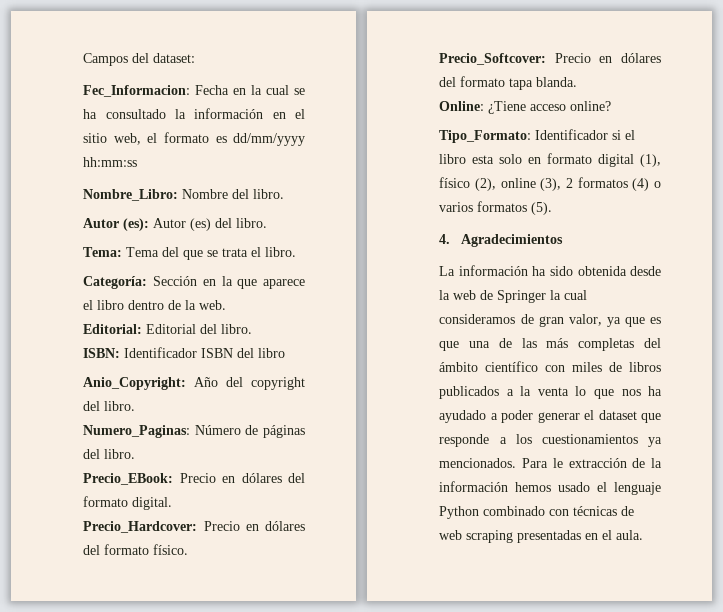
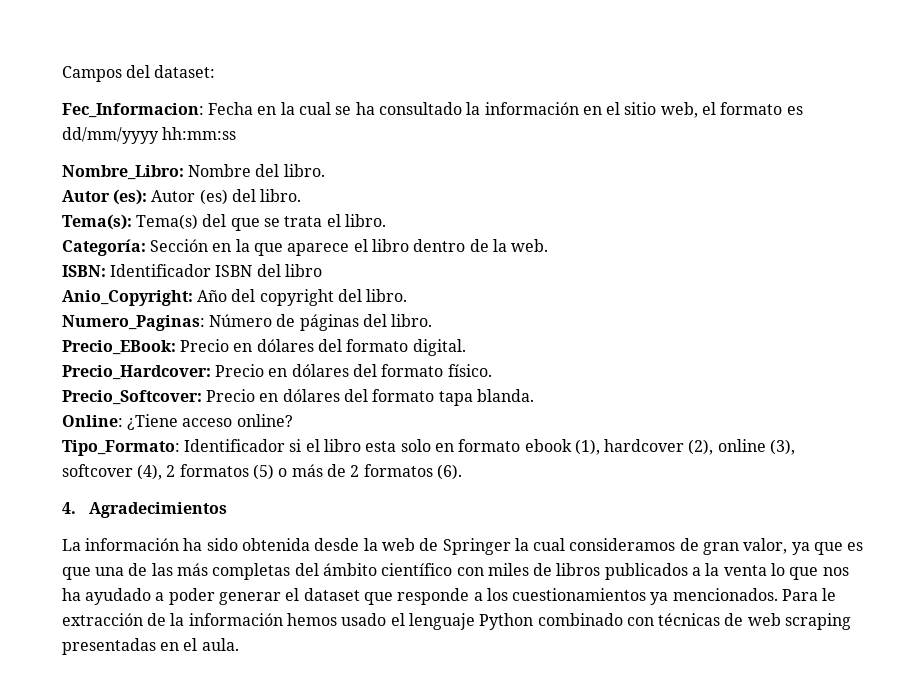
- Tema: Tema del que se trata el libro.
+ Tema(s): Tema(s) del que se trata el libro.
- Editorial: Editorial del libro.
- Tipo_Formato: Identificador si el libro esta solo en formato digital (1), físico (2), online (3), 2 formatos (4) o varios formatos (5).
+ Tipo_Formato: Identificador si el libro esta solo en formato ebook (1), hardcover (2), online (3), softcover (4), 2 formatos (5) o más de 2 formatos (6).

